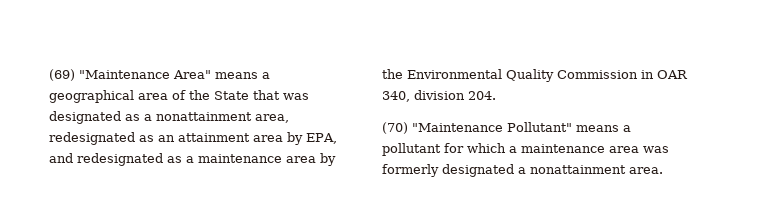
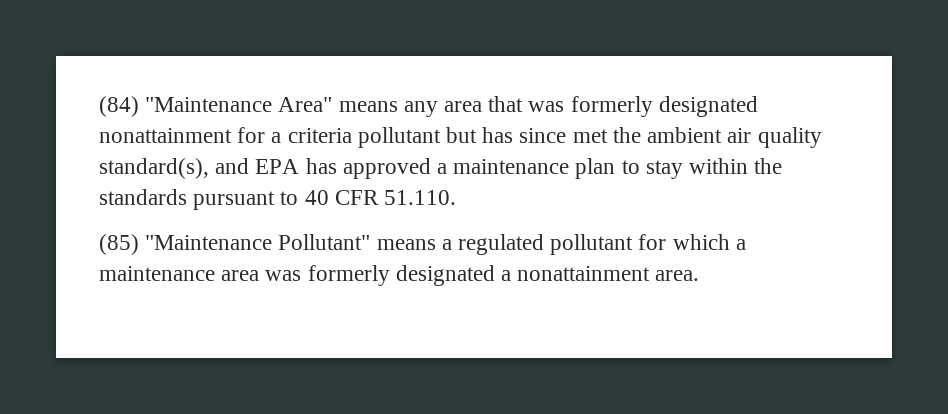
- (69) "Maintenance Area" means a geographical area of the State that was designated as a nonattainment area, redesignated as an attainment area by EPA, and redesignated as a maintenance area by the Environmental Quality Commission in OAR 340, division 204.
- (70) "Maintenance Pollutant" means a pollutant for which a maintenance area was formerly designated a nonattainment area.
+ (84) "Maintenance Area" means any area that was formerly designated nonattainment for a criteria pollutant but has since met the ambient air quality standard(s), and EPA has approved a maintenance plan to stay within the standards pursuant to 40 CFR 51.110.
+ (85) "Maintenance Pollutant" means a regulated pollutant for which a maintenance area was formerly designated a nonattainment area.

